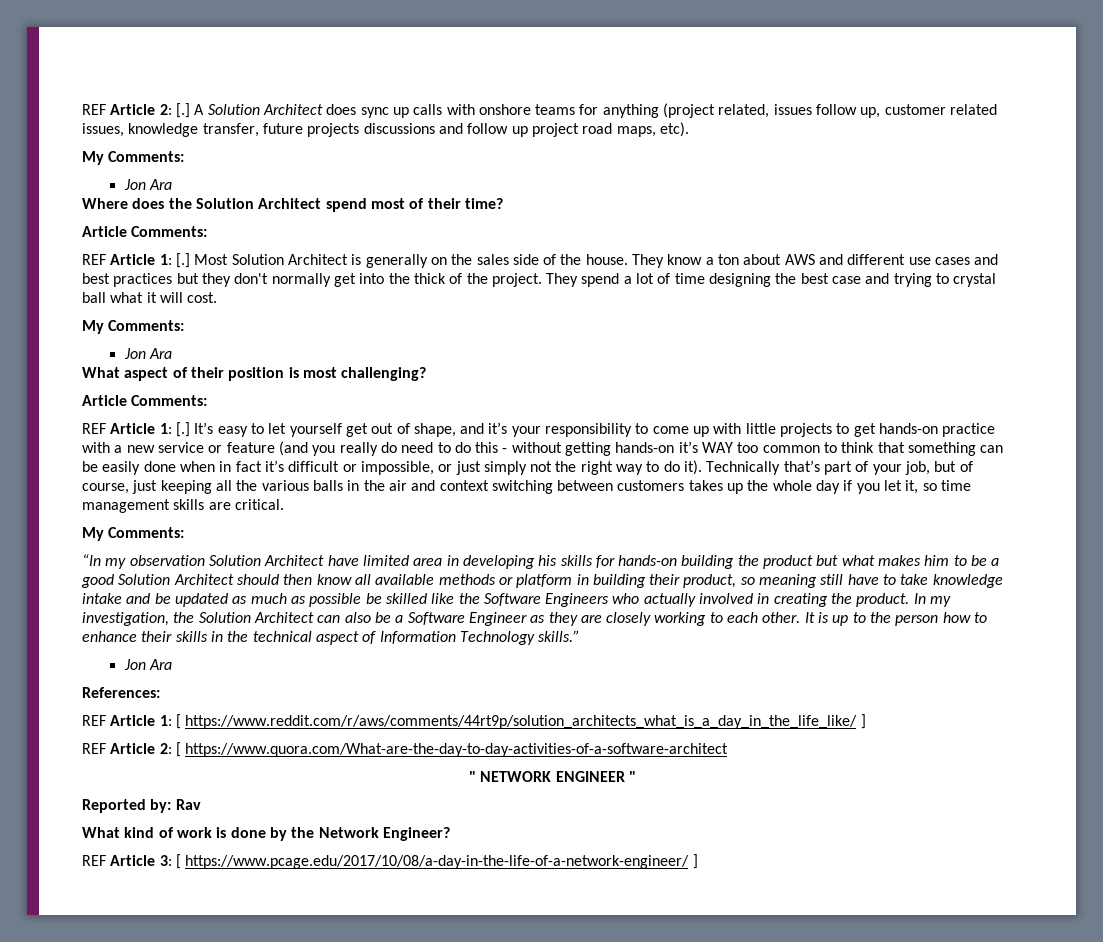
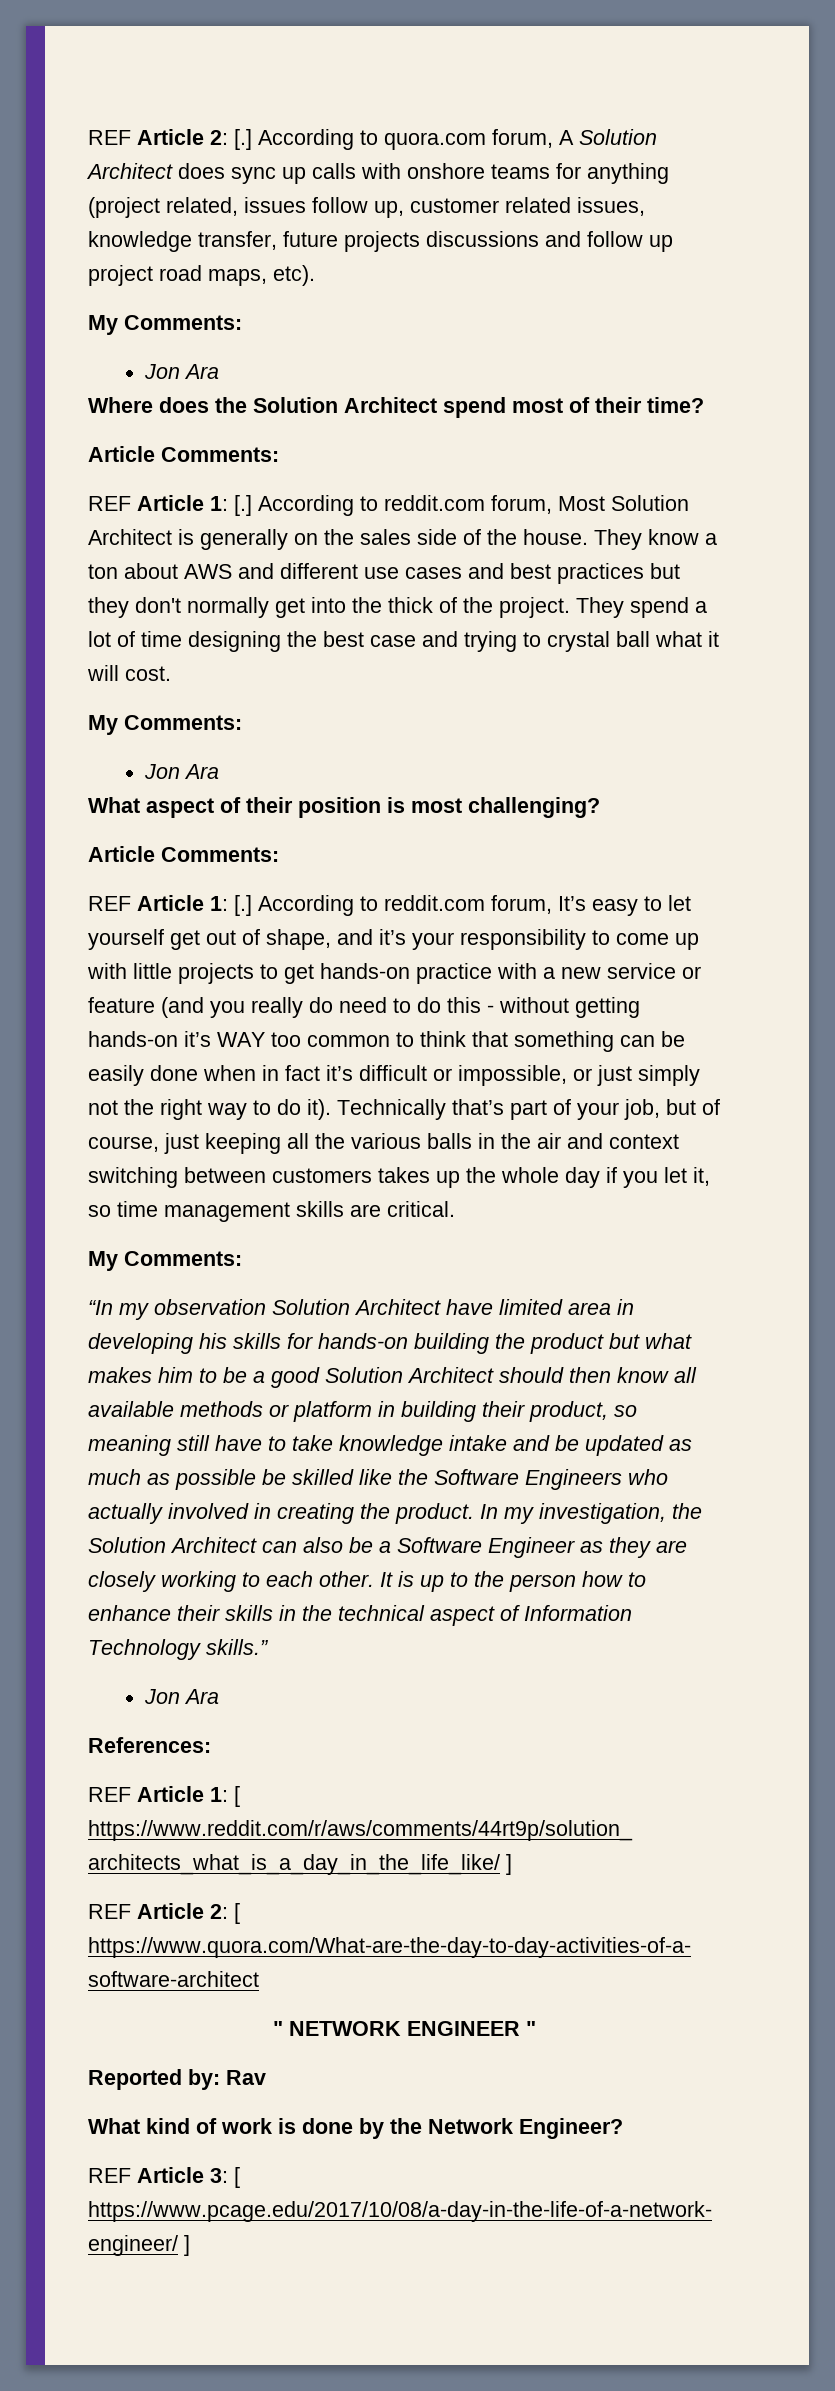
- A Solution Architect does sync up calls with onshore teams for anything (project related, issues follow up, customer related issues, knowledge transfer, future projects discussions and follow up project road maps, etc).
+ According to quora.com forum, A Solution Architect does sync up calls with onshore teams for anything (project related, issues follow up, customer related issues, knowledge transfer, future projects discussions and follow up project road maps, etc).
- Most Solution Architect is generally on the sales side of the house.
+ According to reddit.com forum, Most Solution Architect is generally on the sales side of the house.
- It’s easy to let yourself get out of shape, and it’s your responsibility to come up with little projects to get hands-on practice with a new service or feature (and you really do need to do this - without getting hands-on it’s WAY too common to think that something can be easily done when in fact it’s difficult or impossible, or just simply not the right way to do it).
+ According to reddit.com forum, It’s easy to let yourself get out of shape, and it’s your responsibility to come up with little projects to get hands-on practice with a new service or feature (and you really do need to do this - without getting hands-on it’s WAY too common to think that something can be easily done when in fact it’s difficult or impossible, or just simply not the right way to do it).

